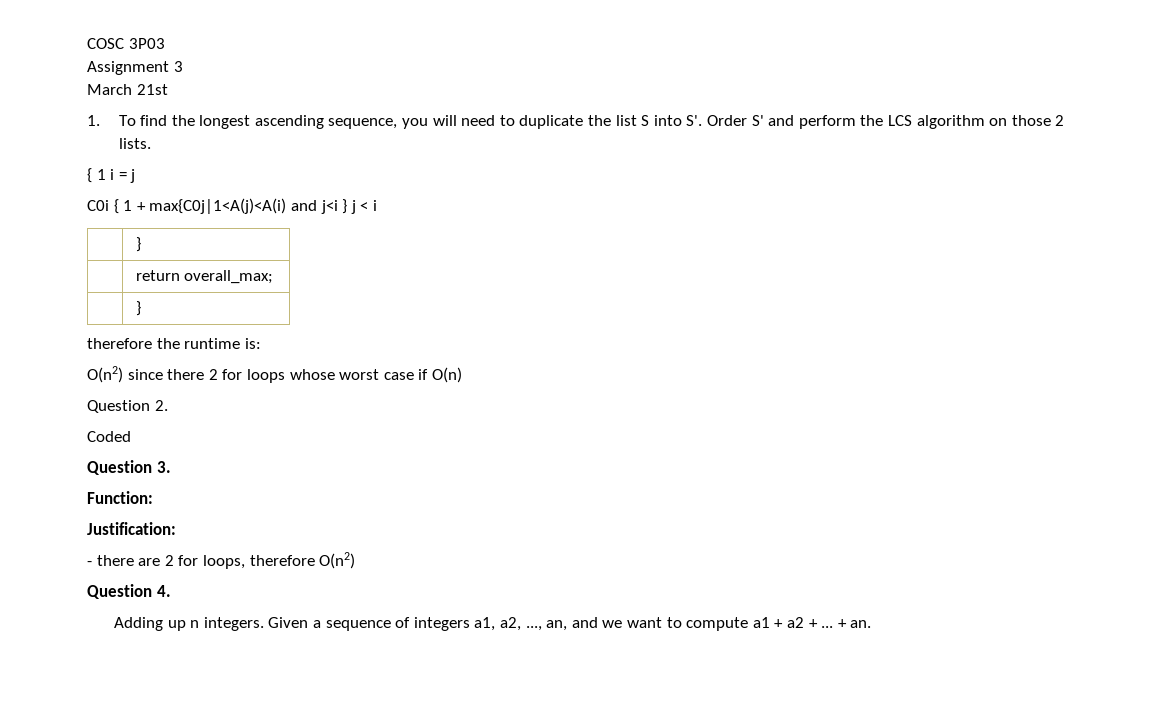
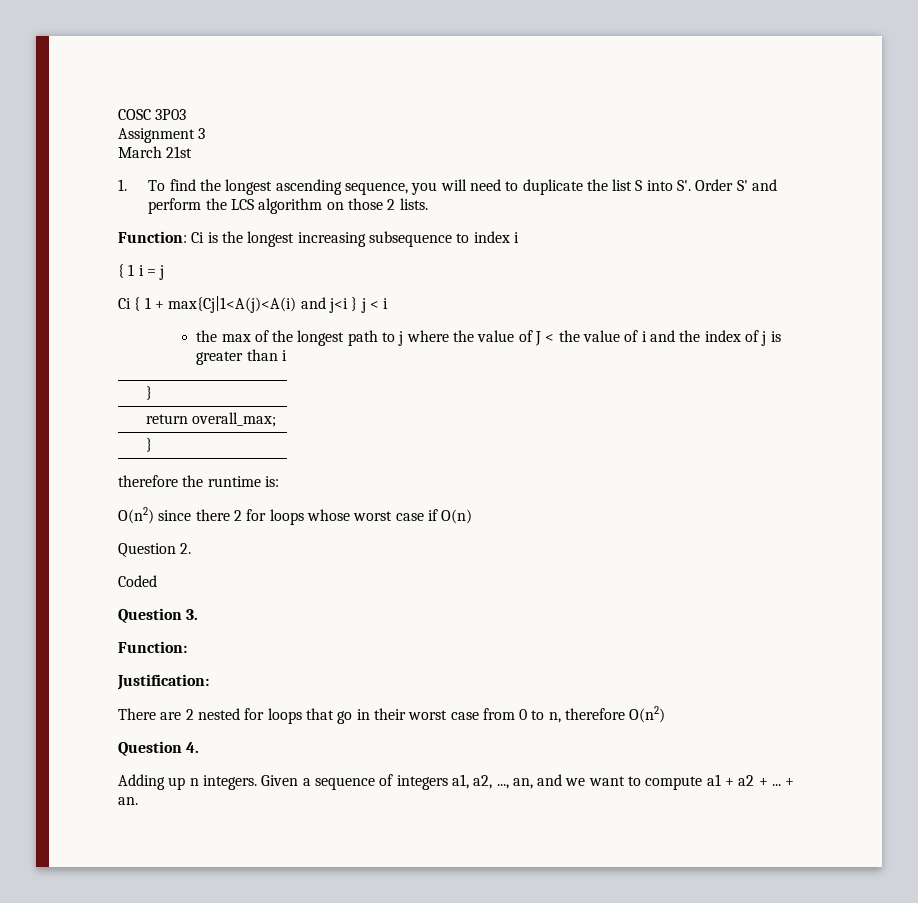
+ Function: Ci is the longest increasing subsequence to index i
- C0i { 1 + max{C0j|1<A(j)<A(i) and j<i } j < i
+ Ci { 1 + max{Cj|1<A(j)<A(i) and j<i } j < i
+ the max of the longest path to j where the value of J < the value of i and the index of j is greater than i
- - there are 2 for loops, therefore O(n2)
+ There are 2 nested for loops that go in their worst case from 0 to n, therefore O(n2)

